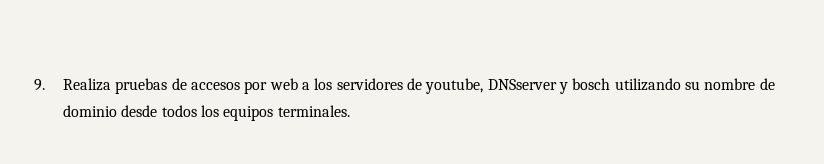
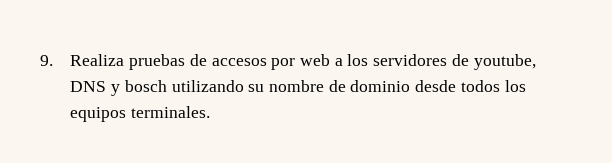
- 9. Realiza pruebas de accesos por web a los servidores de youtube, DNSserver y bosch utilizando su nombre de dominio desde todos los equipos terminales.
+ 9. Realiza pruebas de accesos por web a los servidores de youtube, DNS y bosch utilizando su nombre de dominio desde todos los equipos terminales.

